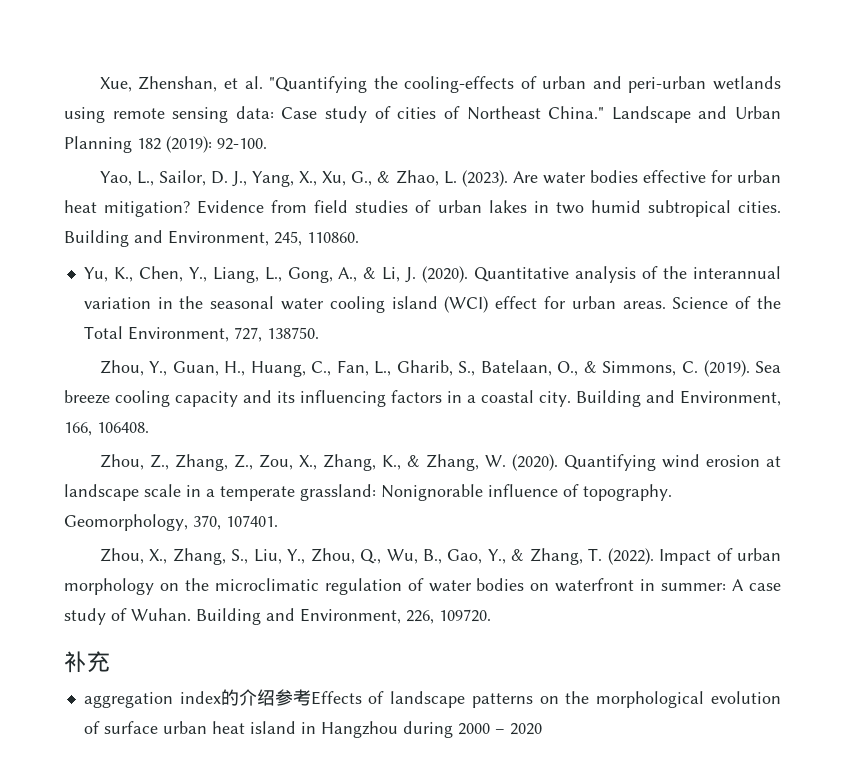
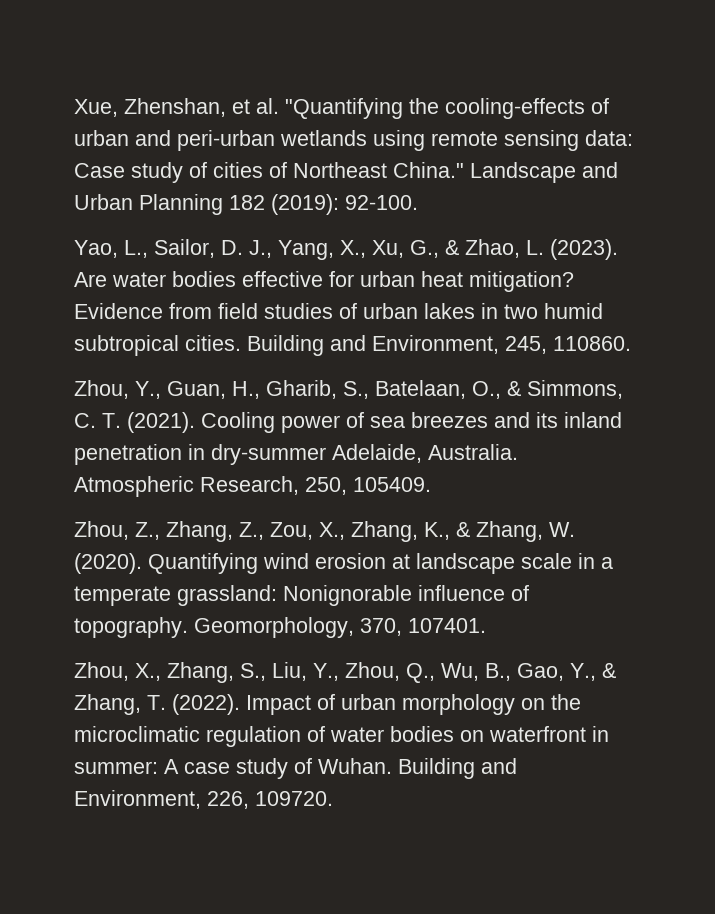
- Yu, K., Chen, Y., Liang, L., Gong, A., & Li, J. (2020). Quantitative analysis of the interannual variation in the seasonal water cooling island (WCI) effect for urban areas. Science of the Total Environment, 727, 138750.
- Zhou, Y., Guan, H., Huang, C., Fan, L., Gharib, S., Batelaan, O., & Simmons, C. (2019). Sea breeze cooling capacity and its influencing factors in a coastal city. Building and Environment, 166, 106408.
+ Zhou, Y., Guan, H., Gharib, S., Batelaan, O., & Simmons, C. T. (2021). Cooling power of sea breezes and its inland penetration in dry-summer Adelaide, Australia. Atmospheric Research, 250, 105409.
- 补充
- aggregation index的介绍参考Effects of landscape patterns on the morphological evolution of surface urban heat island in Hangzhou during 2000 – 2020

